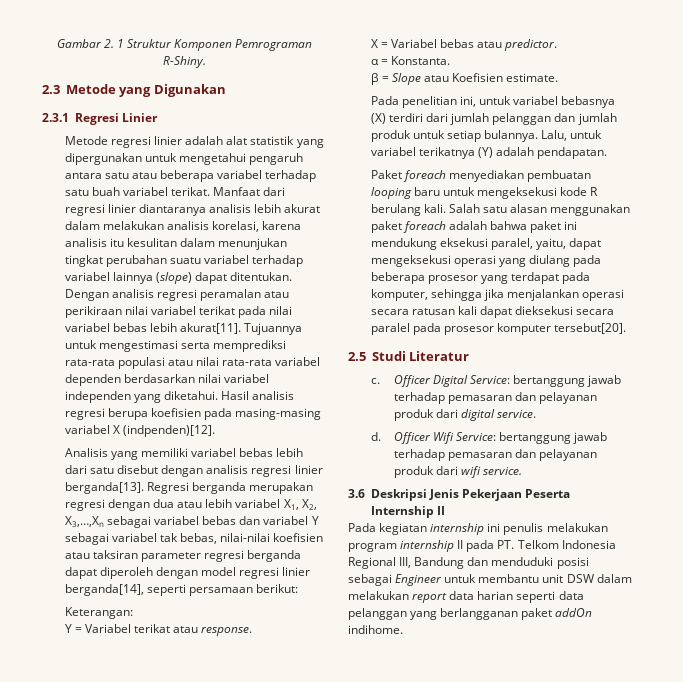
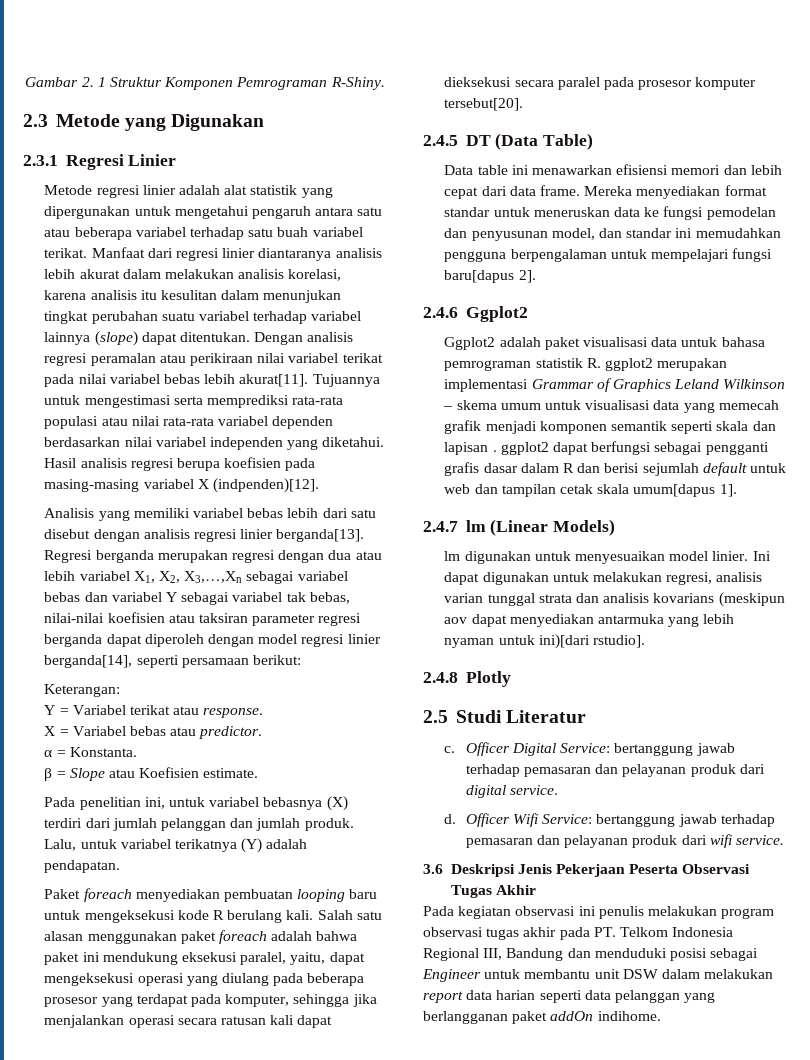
- Pada penelitian ini, untuk variabel bebasnya (X) terdiri dari jumlah pelanggan dan jumlah produk untuk setiap bulannya.
+ Pada penelitian ini, untuk variabel bebasnya (X) terdiri dari jumlah pelanggan dan jumlah produk.
+ 2.4.5 DT (Data Table)
+ Data table ini menawarkan efisiensi memori dan lebih cepat dari data frame. Mereka menyediakan format standar untuk meneruskan data ke fungsi pemodelan dan penyusunan model, dan standar ini memudahkan pengguna berpengalaman untuk mempelajari fungsi baru[dapus 2].
+ 2.4.6 Ggplot2
+ Ggplot2 adalah paket visualisasi data untuk bahasa pemrograman statistik R. ggplot2 merupakan implementasi Grammar of Graphics Leland Wilkinson – skema umum untuk visualisasi data yang memecah grafik menjadi komponen semantik seperti skala dan lapisan . ggplot2 dapat berfungsi sebagai pengganti grafis dasar dalam R dan berisi sejumlah default untuk web dan tampilan cetak skala umum[dapus 1].
+ 2.4.7 lm (Linear Models)
+ lm digunakan untuk menyesuaikan model linier. Ini dapat digunakan untuk melakukan regresi, analisis varian tunggal strata dan analisis kovarians (meskipun aov dapat menyediakan antarmuka yang lebih nyaman untuk ini)[dari rstudio].
+ 2.4.8 Plotly
- 3.6 Deskripsi Jenis Pekerjaan Peserta Internship II
+ 3.6 Deskripsi Jenis Pekerjaan Peserta Observasi Tugas Akhir
- Pada kegiatan internship ini penulis melakukan program internship II pada PT. Telkom Indonesia Regional III, Bandung dan menduduki posisi sebagai Engineer untuk membantu unit DSW dalam melakukan report data harian seperti data pelanggan yang berlangganan paket addOn indihome.
+ Pada kegiatan observasi ini penulis melakukan program observasi tugas akhir pada PT. Telkom Indonesia Regional III, Bandung dan menduduki posisi sebagai Engineer untuk membantu unit DSW dalam melakukan report data harian seperti data pelanggan yang berlangganan paket addOn indihome.

